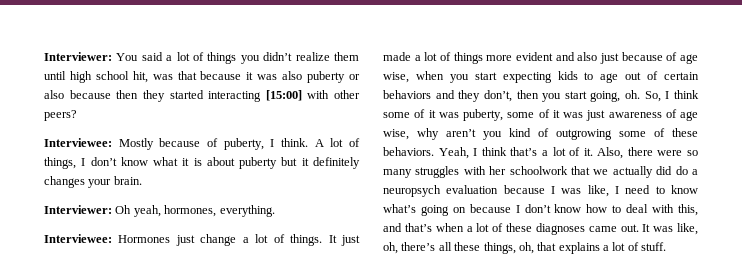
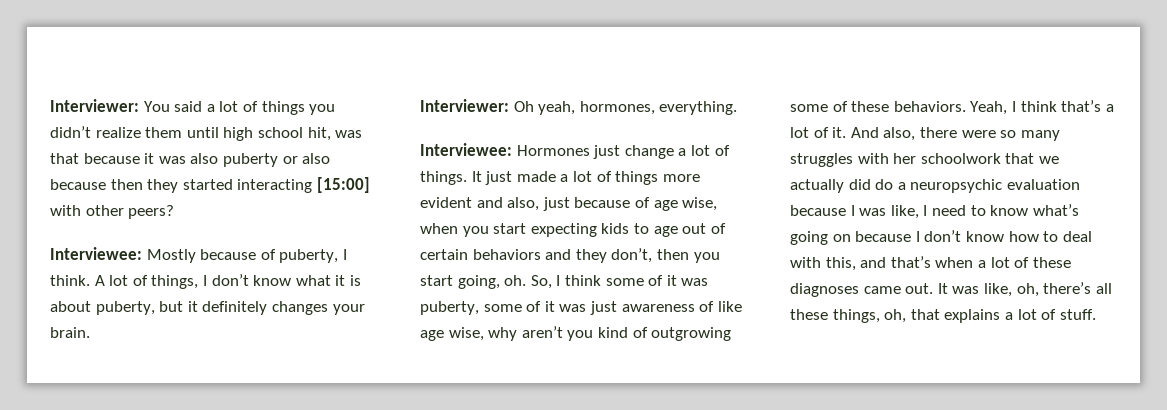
- A lot of things, I don’t know what it is about puberty but it definitely changes your brain.
+ A lot of things, I don’t know what it is about puberty, but it definitely changes your brain.
- It just made a lot of things more evident and also just because of age wise, when you start expecting kids to age out of certain behaviors and they don’t, then you start going, oh.
+ It just made a lot of things more evident and also, just because of age wise, when you start expecting kids to age out of certain behaviors and they don’t, then you start going, oh.
- So, I think some of it was puberty, some of it was just awareness of age wise, why aren’t you kind of outgrowing some of these behaviors.
+ So, I think some of it was puberty, some of it was just awareness of like age wise, why aren’t you kind of outgrowing some of these behaviors.
- Also, there were so many struggles with her schoolwork that we actually did do a neuropsych evaluation because I was like, I need to know what’s going on because I don’t know how to deal with this, and that’s when a lot of these diagnoses came out.
+ And also, there were so many struggles with her schoolwork that we actually did do a neuropsychic evaluation because I was like, I need to know what’s going on because I don’t know how to deal with this, and that’s when a lot of these diagnoses came out.

